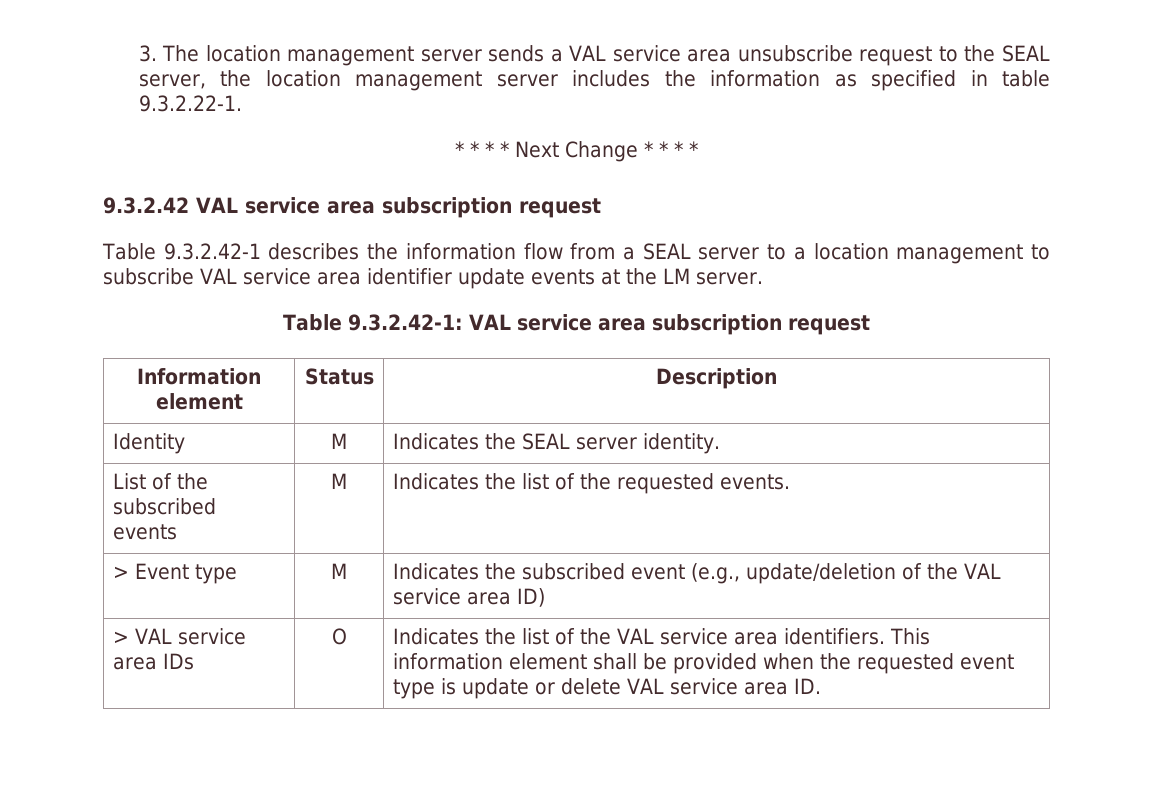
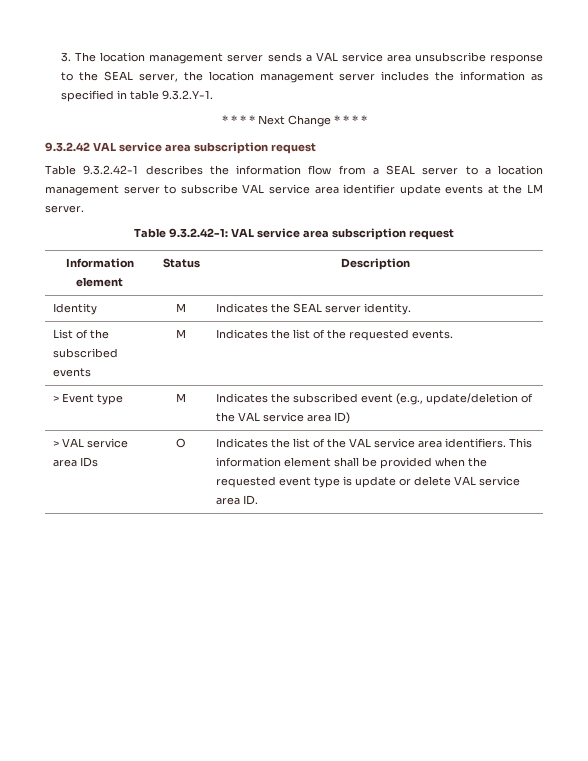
- 3. The location management server sends a VAL service area unsubscribe request to the SEAL server, the location management server includes the information as specified in table 9.3.2.22-1.
+ 3. The location management server sends a VAL service area unsubscribe response to the SEAL server, the location management server includes the information as specified in table 9.3.2.Y-1.
- Table 9.3.2.42-1 describes the information flow from a SEAL server to a location management to subscribe VAL service area identifier update events at the LM server.
+ Table 9.3.2.42-1 describes the information flow from a SEAL server to a location management server to subscribe VAL service area identifier update events at the LM server.

